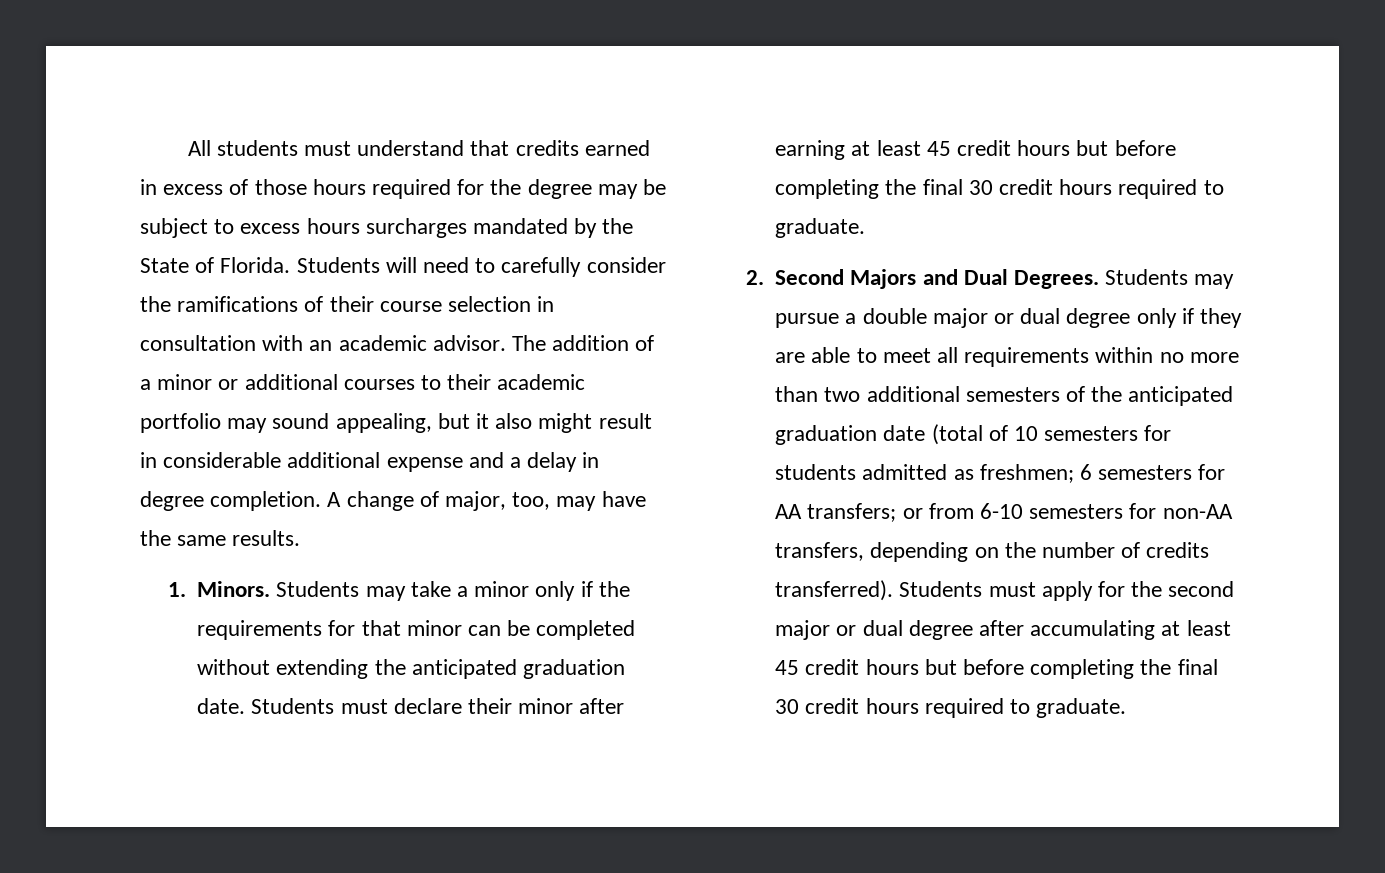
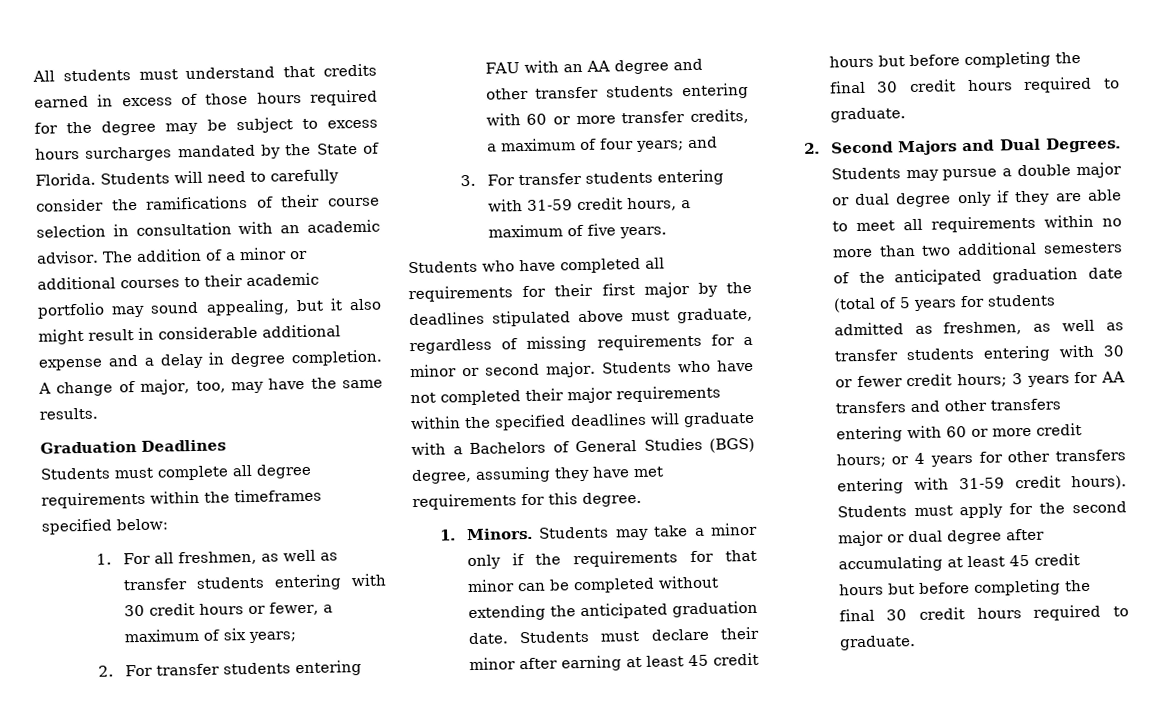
+ Graduation Deadlines
+ Students must complete all degree requirements within the timeframes specified below:
+ 1. For all freshmen, as well as transfer students entering with 30 credit hours or fewer, a maximum of six years;
+ 2. For transfer students entering FAU with an AA degree and other transfer students entering with 60 or more transfer credits, a maximum of four years; and
+ 3. For transfer students entering with 31-59 credit hours, a maximum of five years.
+ Students who have completed all requirements for their first major by the deadlines stipulated above must graduate, regardless of missing requirements for a minor or second major. Students who have not completed their major requirements within the specified deadlines will graduate with a Bachelors of General Studies (BGS) degree, assuming they have met requirements for this degree.
- Students may pursue a double major or dual degree only if they are able to meet all requirements within no more than two additional semesters of the anticipated graduation date (total of 10 semesters for students admitted as freshmen; 6 semesters for AA transfers; or from 6-10 semesters for non-AA transfers, depending on the number of credits transferred).
+ Students may pursue a double major or dual degree only if they are able to meet all requirements within no more than two additional semesters of the anticipated graduation date (total of 5 years for students admitted as freshmen, as well as transfer students entering with 30 or fewer credit hours; 3 years for AA transfers and other transfers entering with 60 or more credit hours; or 4 years for other transfers entering with 31-59 credit hours).

